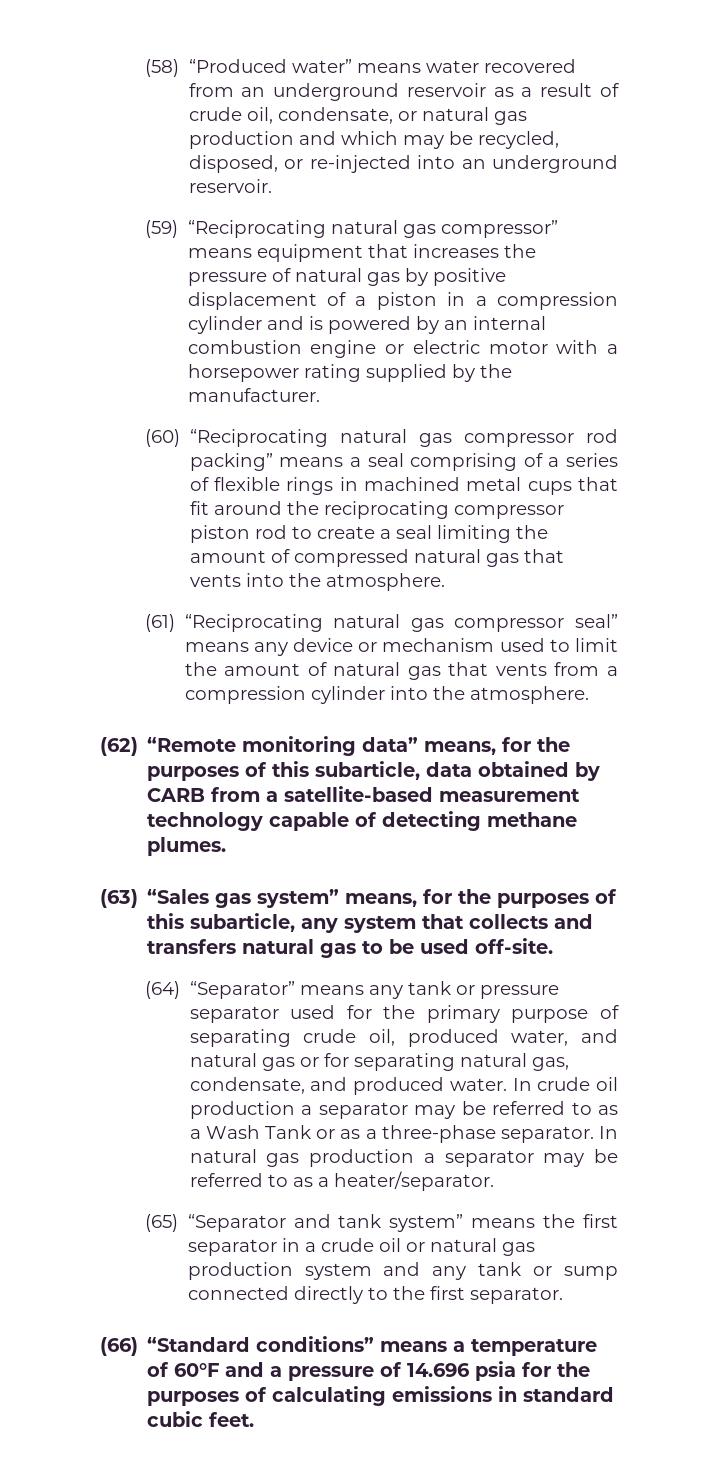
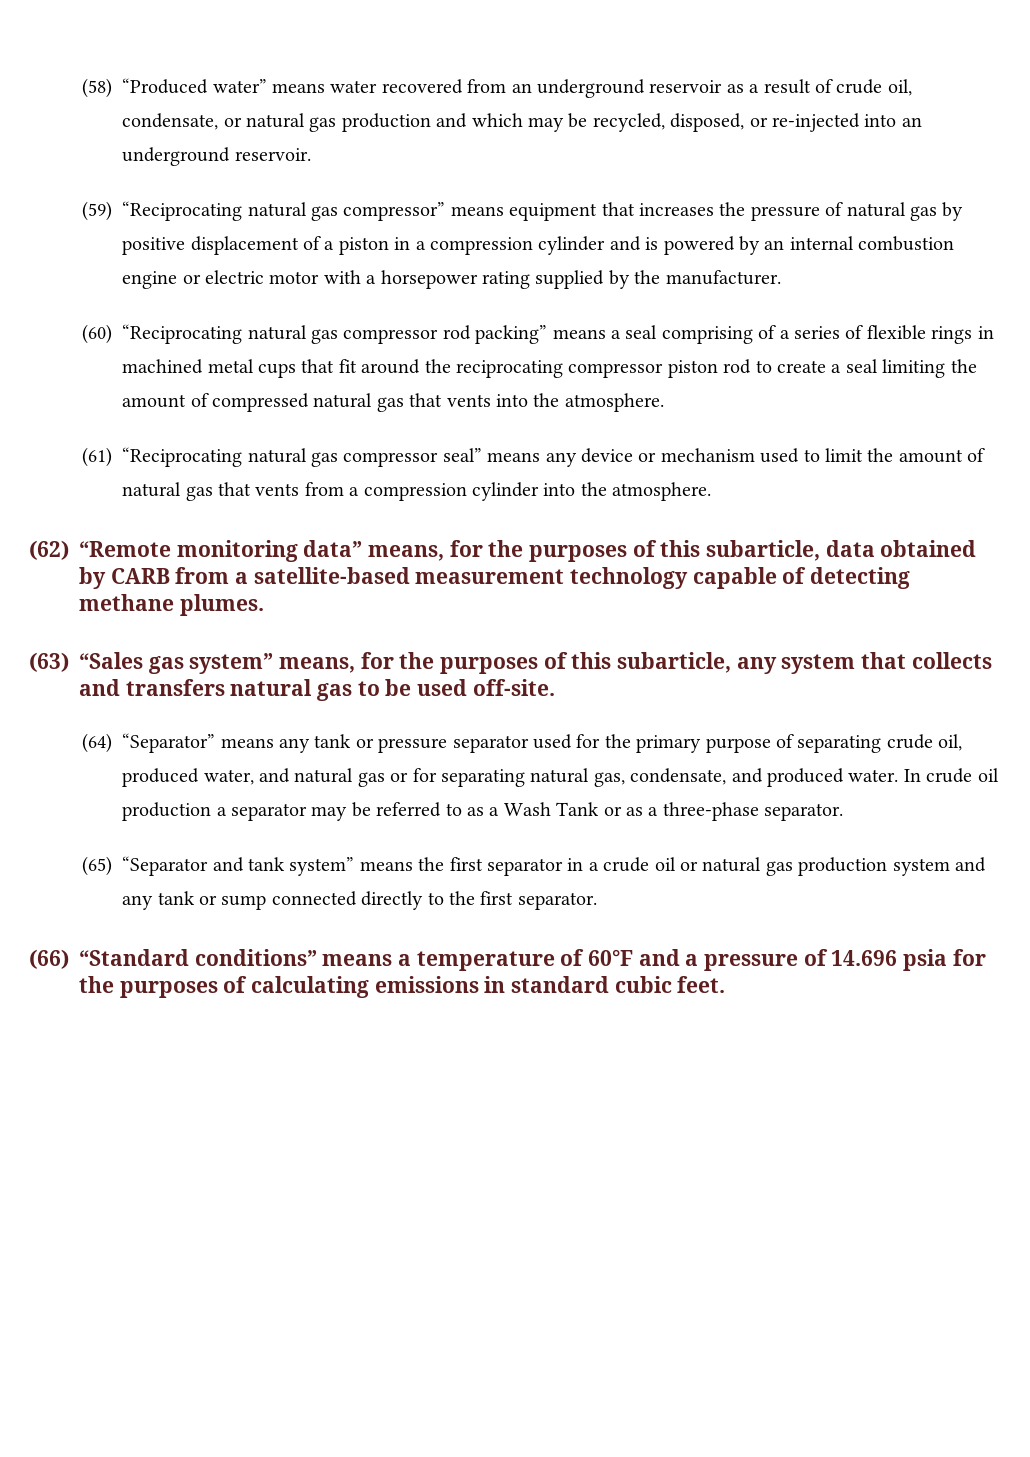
- In natural gas production a separator may be referred to as a heater/separator.

